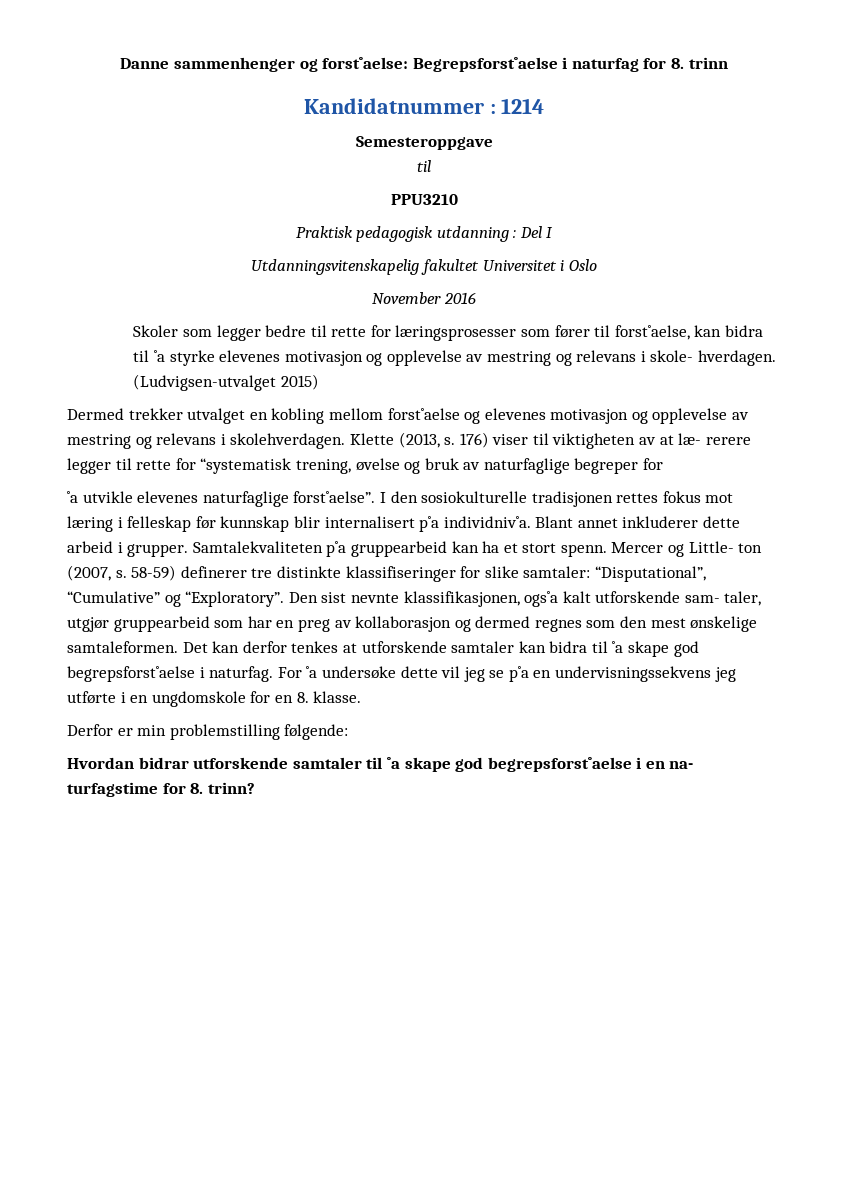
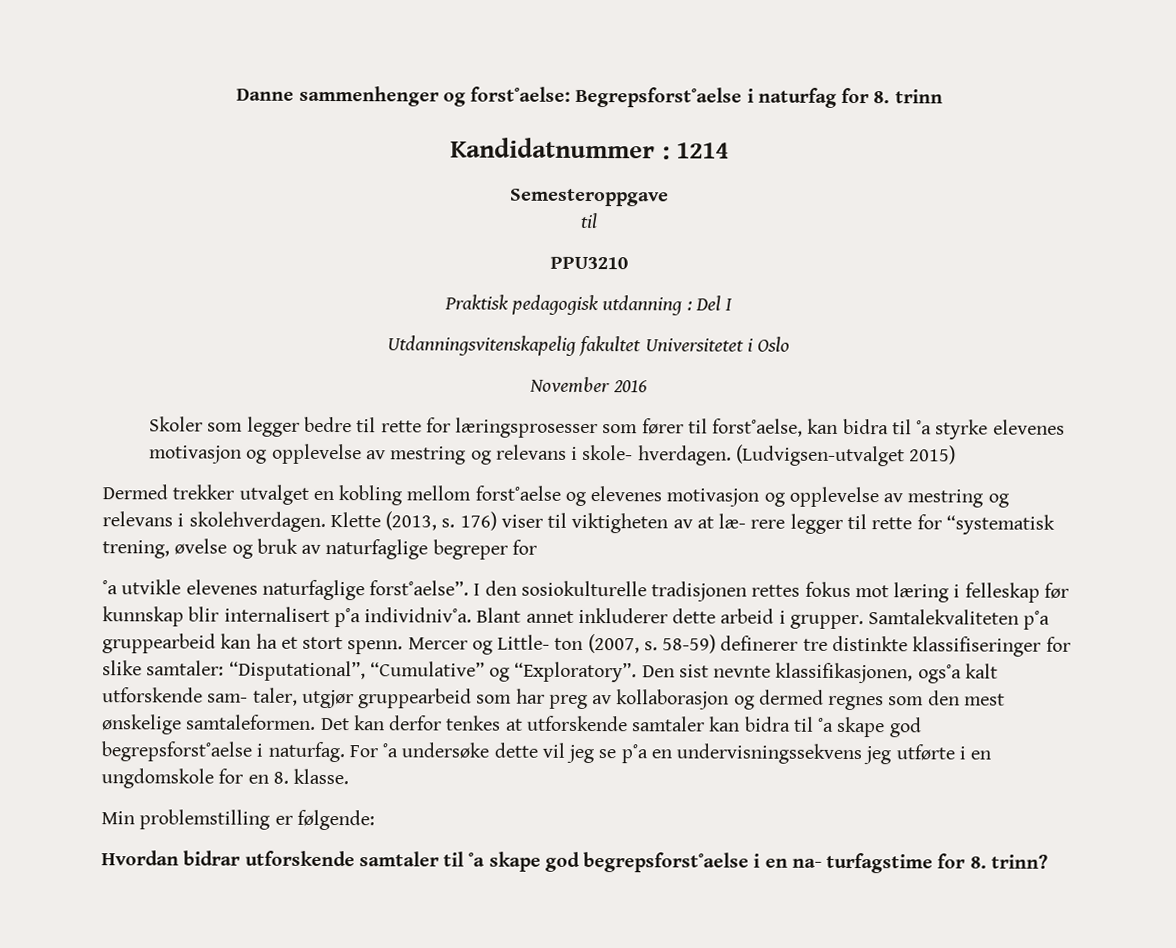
- Utdanningsvitenskapelig fakultet Universitet i Oslo
+ Utdanningsvitenskapelig fakultet Universitetet i Oslo
- 176) viser til viktigheten av at læ- rerere legger til rette for “systematisk trening, øvelse og bruk av naturfaglige begreper for
+ 176) viser til viktigheten av at læ- rere legger til rette for “systematisk trening, øvelse og bruk av naturfaglige begreper for
- Den sist nevnte klassifikasjonen, ogs˚a kalt utforskende sam- taler, utgjør gruppearbeid som har en preg av kollaborasjon og dermed regnes som den mest ønskelige samtaleformen.
+ Den sist nevnte klassifikasjonen, ogs˚a kalt utforskende sam- taler, utgjør gruppearbeid som har preg av kollaborasjon og dermed regnes som den mest ønskelige samtaleformen.
- Derfor er min problemstilling følgende:
+ Min problemstilling er følgende:

